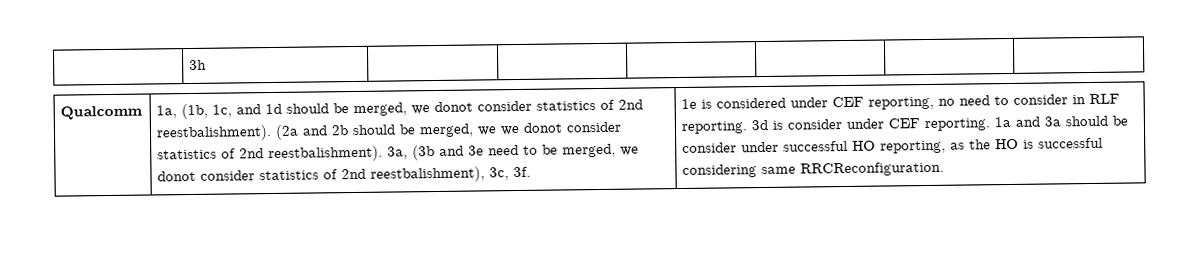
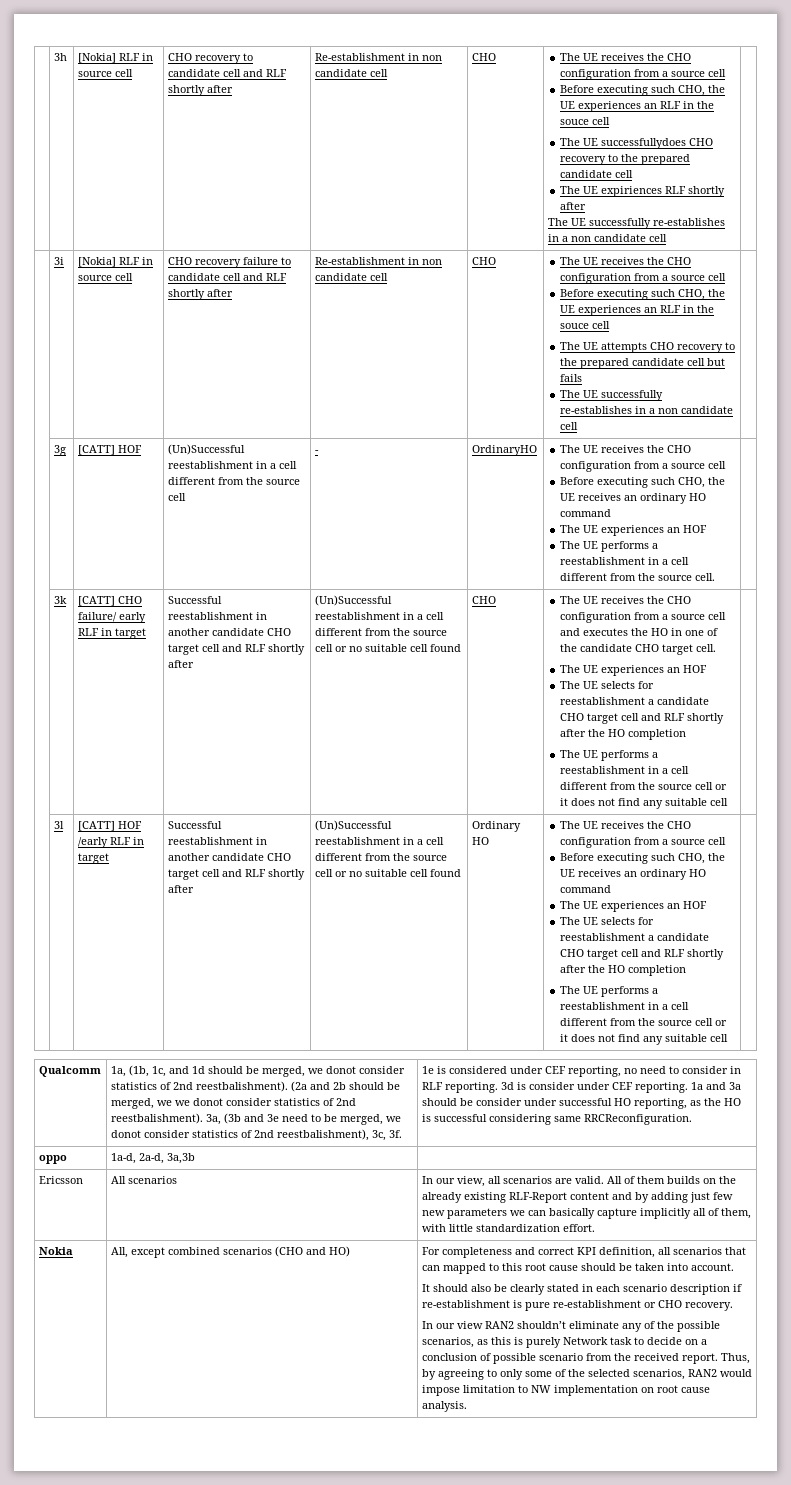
+ [Nokia] RLF in source cell | CHO recovery to candidate cell and RLF shortly after | Re-establishment in non candidate cell | CHO | The UE receives the CHO configuration from a source cell
+ Before executing such CHO, the UE experiences an RLF in the souce cell
+ The UE successfullydoes CHO recovery to the prepared candidate cell
+ The UE expiriences RLF shortly after
+ The UE successfully re-establishes in a non candidate cell |
+ | 3i | [Nokia] RLF in source cell | CHO recovery failure to candidate cell and RLF shortly after | Re-establishment in non candidate cell | CHO | The UE receives the CHO configuration from a source cell
+ Before executing such CHO, the UE experiences an RLF in the souce cell
+ The UE attempts CHO recovery to the prepared candidate cell but fails
+ The UE successfully re-establishes in a non candidate cell |
+ | 3g | [CATT] HOF | (Un)Successful reestablishment in a cell different from the source cell | - | OrdinaryHO | The UE receives the CHO configuration from a source cell
+ Before executing such CHO, the UE receives an ordinary HO command
+ The UE experiences an HOF
+ The UE performs a reestablishment in a cell different from the source cell. |
+ | 3k | [CATT] CHO failure/ early RLF in target | Successful reestablishment in another candidate CHO target cell and RLF shortly after | (Un)Successful reestablishment in a cell different from the source cell or no suitable cell found | CHO | The UE receives the CHO configuration from a source cell and executes the HO in one of the candidate CHO target cell.
+ The UE experiences an HOF
+ The UE selects for reestablishment a candidate CHO target cell and RLF shortly after the HO completion
+ The UE performs a reestablishment in a cell different from the source cell or it does not find any suitable cell |
+ | 3l | [CATT] HOF /early RLF in target | Successful reestablishment in another candidate CHO target cell and RLF shortly after | (Un)Successful reestablishment in a cell different from the source cell or no suitable cell found | Ordinary HO | The UE receives the CHO configuration from a source cell
+ Before executing such CHO, the UE receives an ordinary HO command
+ The UE experiences an HOF
+ The UE selects for reestablishment a candidate CHO target cell and RLF shortly after the HO completion
+ The UE performs a reestablishment in a cell different from the source cell or it does not find any suitable cell
+ oppo | 1a-d, 2a-d, 3a,3b |
+ Ericsson | All scenarios | In our view, all scenarios are valid. All of them builds on the already existing RLF-Report content and by adding just few new parameters we can basically capture implicitly all of them, with little standardization effort.
+ Nokia | All, except combined scenarios (CHO and HO) | For completeness and correct KPI definition, all scenarios that can mapped to this root cause should be taken into account.
+ It should also be clearly stated in each scenario description if re-establishment is pure re-establishment or CHO recovery.
+ In our view RAN2 shouldn’t eliminate any of the possible scenarios, as this is purely Network task to decide on a conclusion of possible scenario from the received report. Thus, by agreeing to only some of the selected scenarios, RAN2 would impose limitation to NW implementation on root cause analysis.

